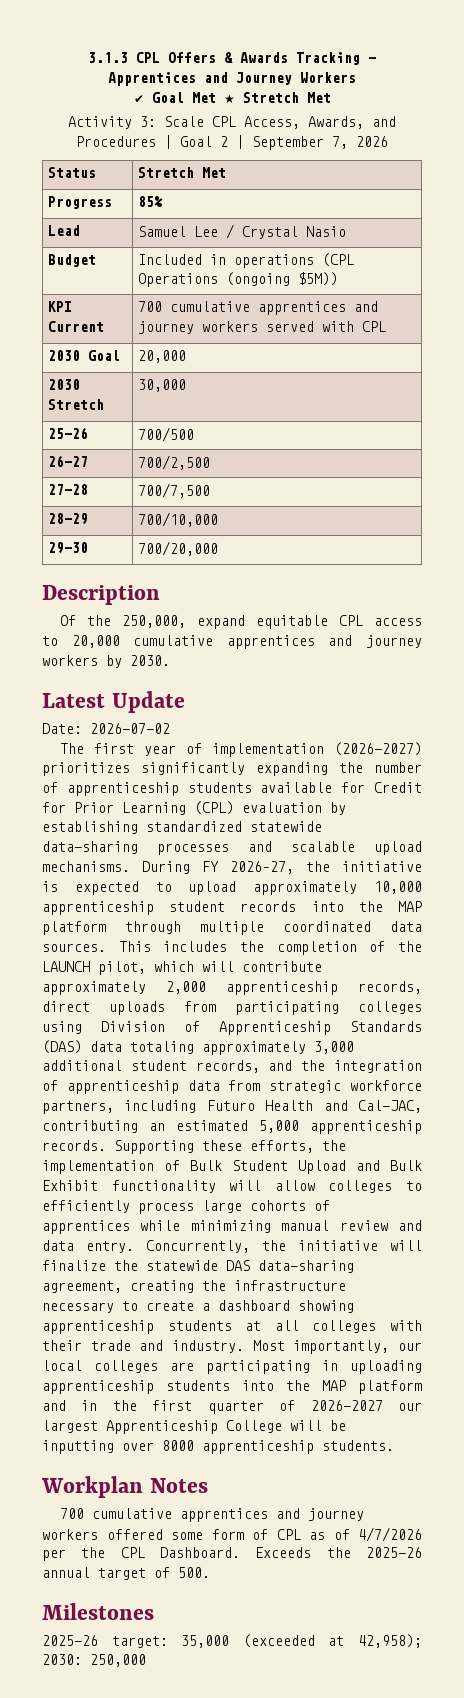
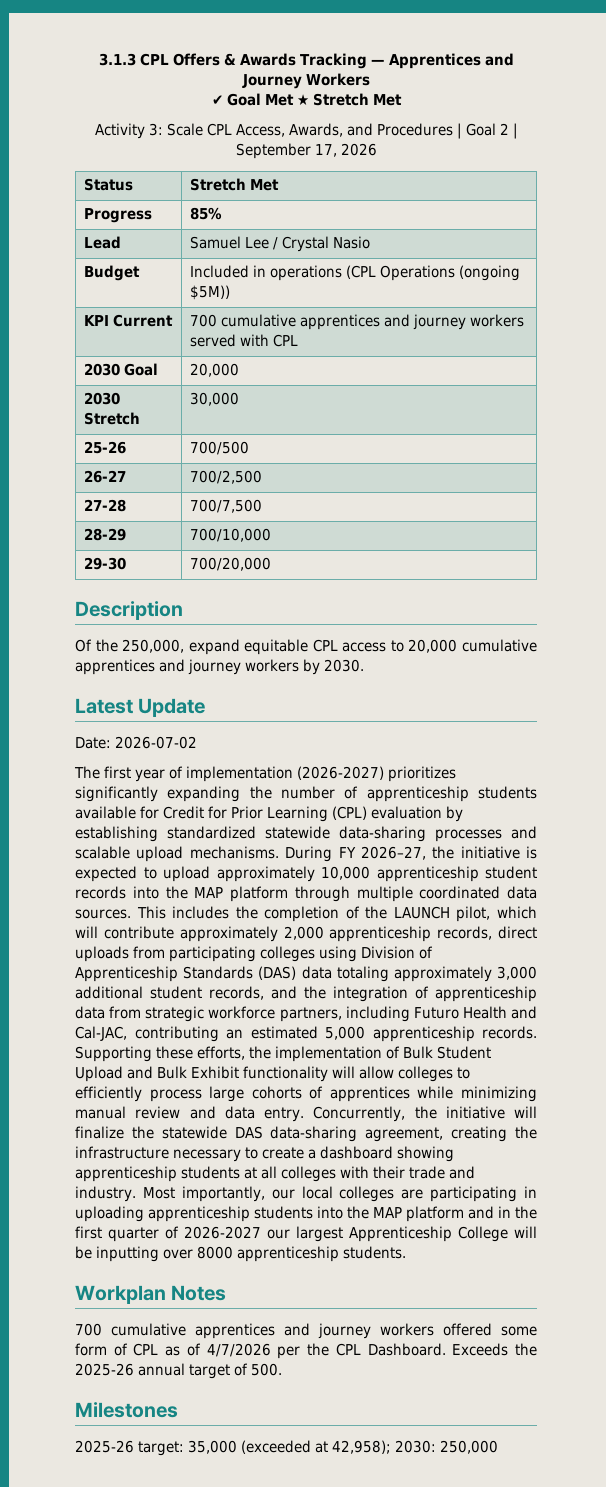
- Activity 3: Scale CPL Access, Awards, and Procedures | Goal 2 | September 7, 2026
+ Activity 3: Scale CPL Access, Awards, and Procedures | Goal 2 | September 17, 2026

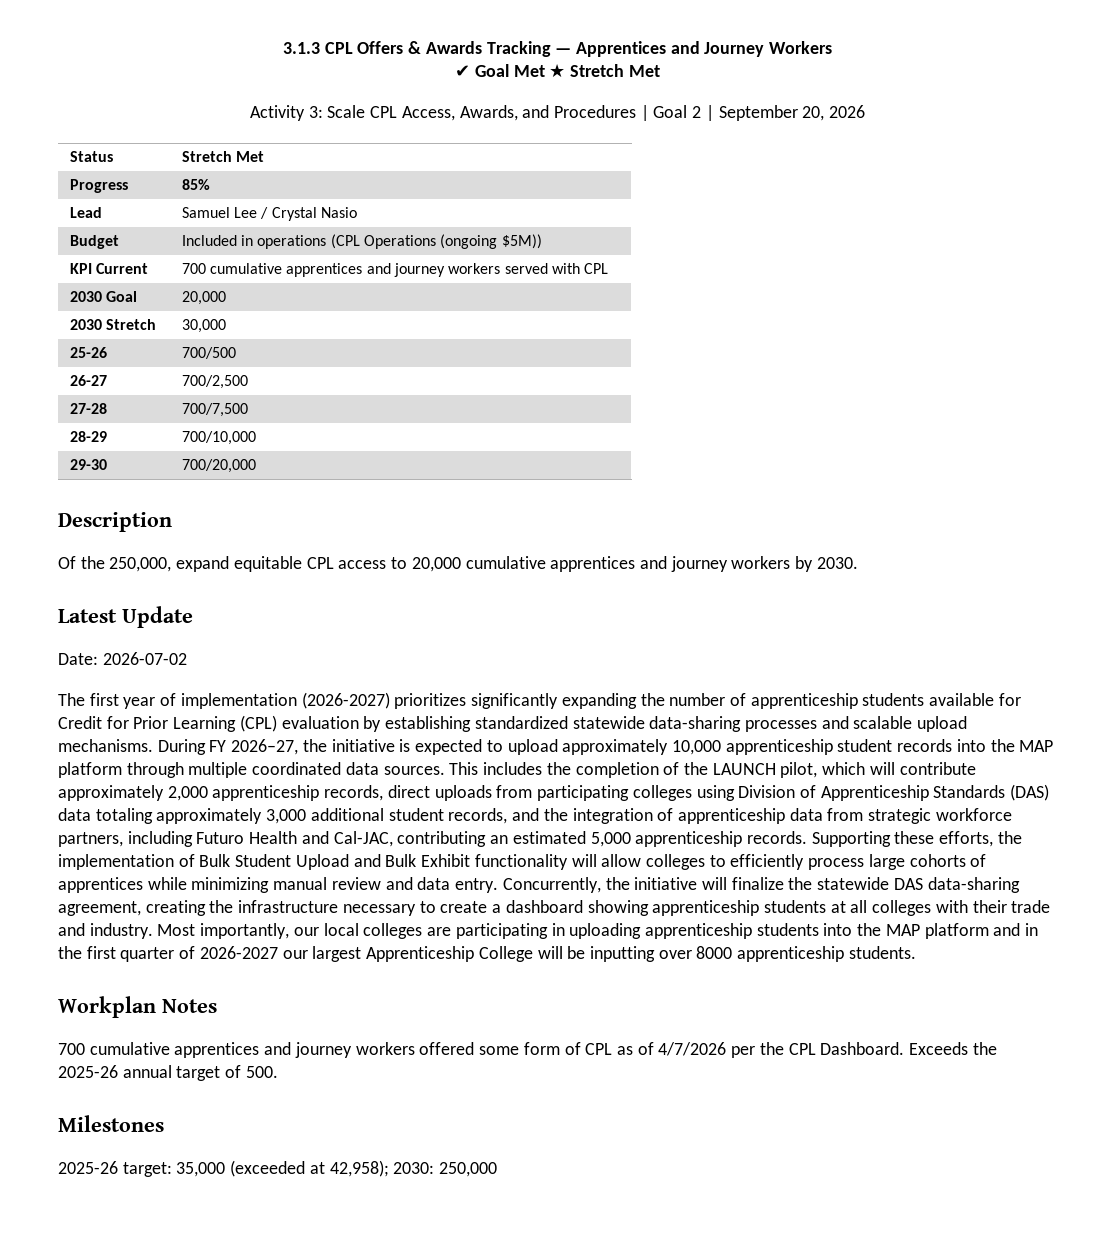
- Activity 3: Scale CPL Access, Awards, and Procedures | Goal 2 | September 17, 2026
+ Activity 3: Scale CPL Access, Awards, and Procedures | Goal 2 | September 20, 2026

